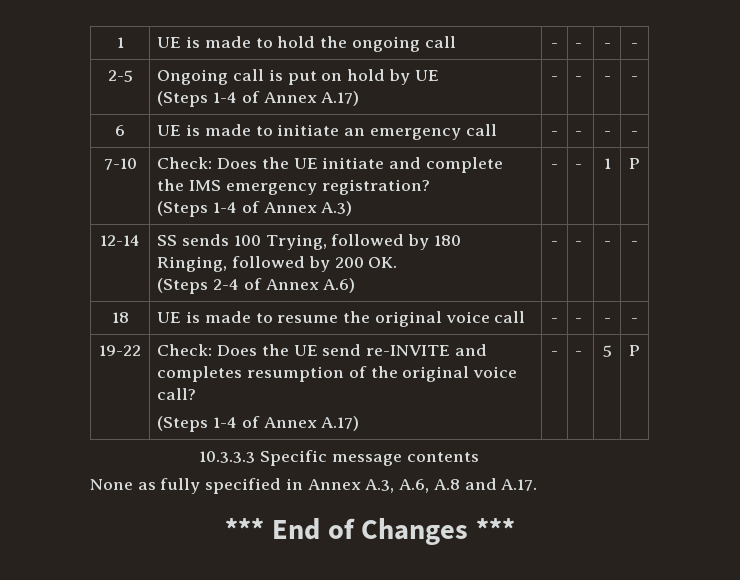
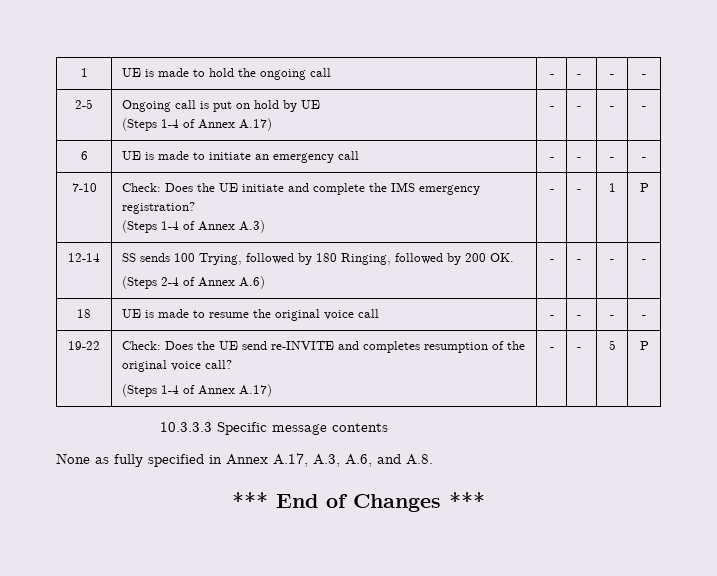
- None as fully specified in Annex A.3, A.6, A.8 and A.17.
+ None as fully specified in Annex A.17, A.3, A.6, and A.8.

